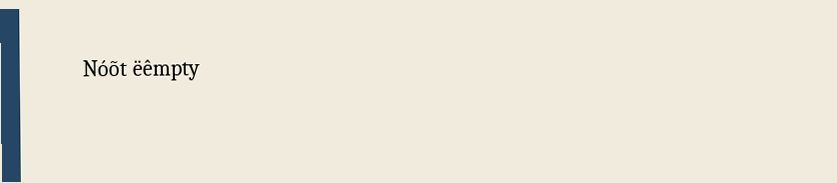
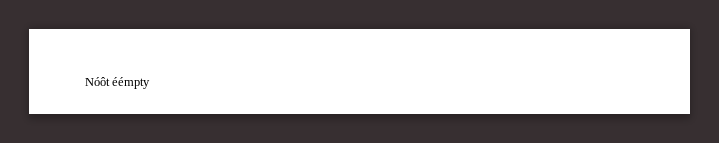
- Nóõt ëêmpty
+ Nóôt éémpty

